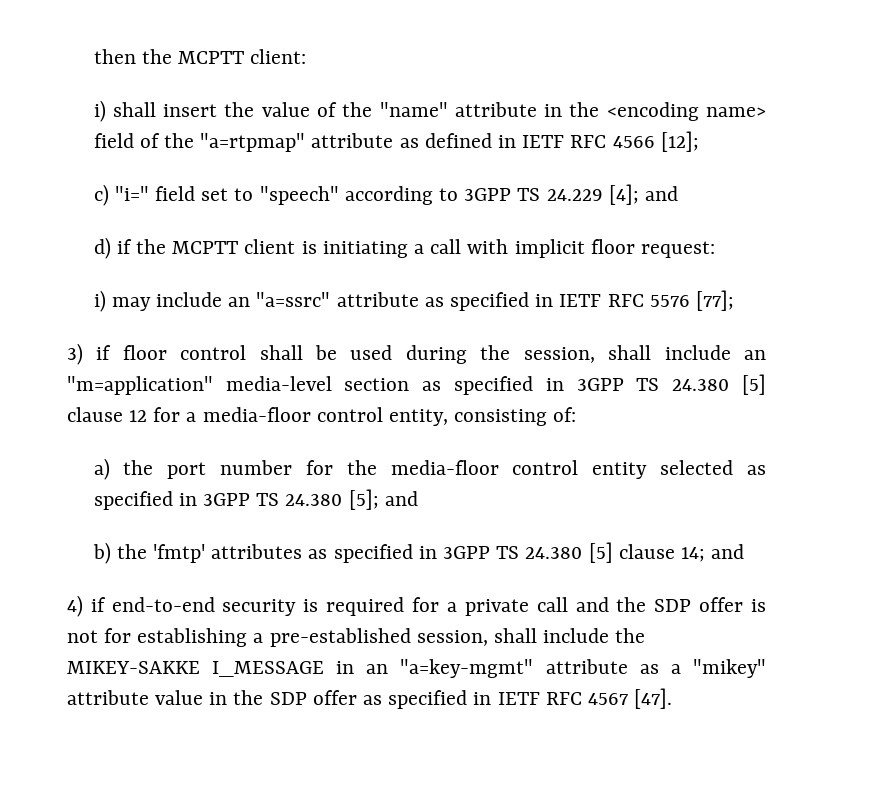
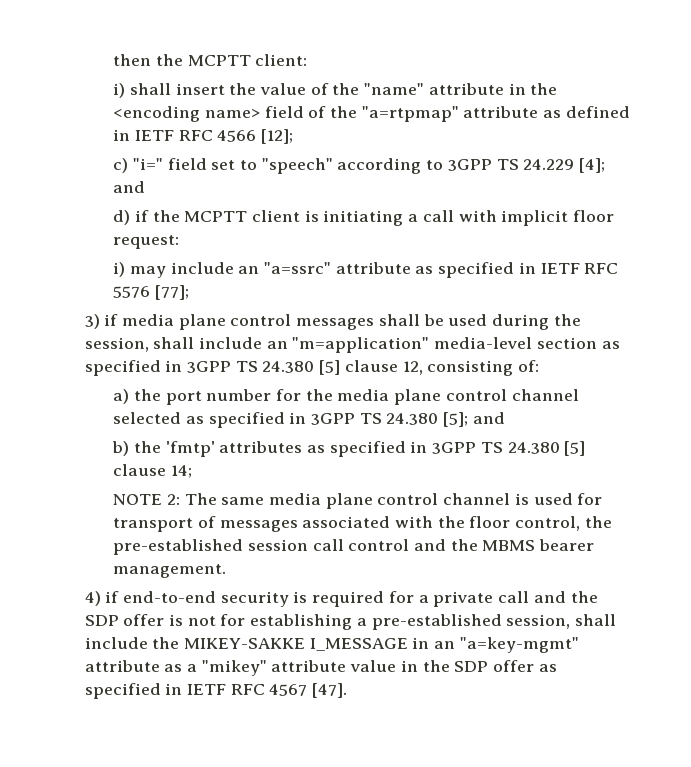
- 3) if floor control shall be used during the session, shall include an "m=application" media-level section as specified in 3GPP TS 24.380 [5] clause 12 for a media-floor control entity, consisting of:
+ 3) if media plane control messages shall be used during the session, shall include an "m=application" media-level section as specified in 3GPP TS 24.380 [5] clause 12, consisting of:
- a) the port number for the media-floor control entity selected as specified in 3GPP TS 24.380 [5]; and
+ a) the port number for the media plane control channel selected as specified in 3GPP TS 24.380 [5]; and
- b) the 'fmtp' attributes as specified in 3GPP TS 24.380 [5] clause 14; and
+ b) the 'fmtp' attributes as specified in 3GPP TS 24.380 [5] clause 14;
+ NOTE 2: The same media plane control channel is used for transport of messages associated with the floor control, the pre-established session call control and the MBMS bearer management.

